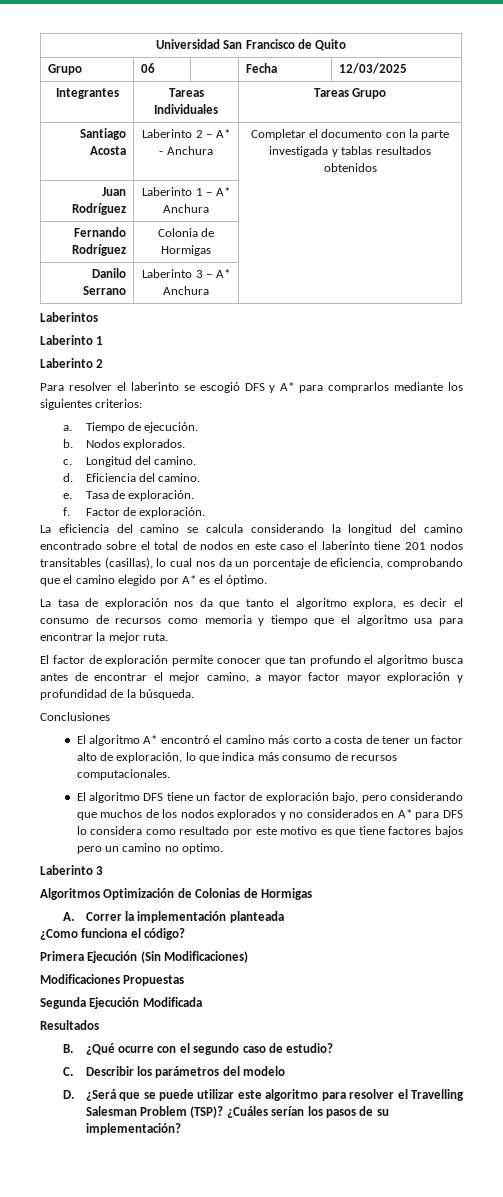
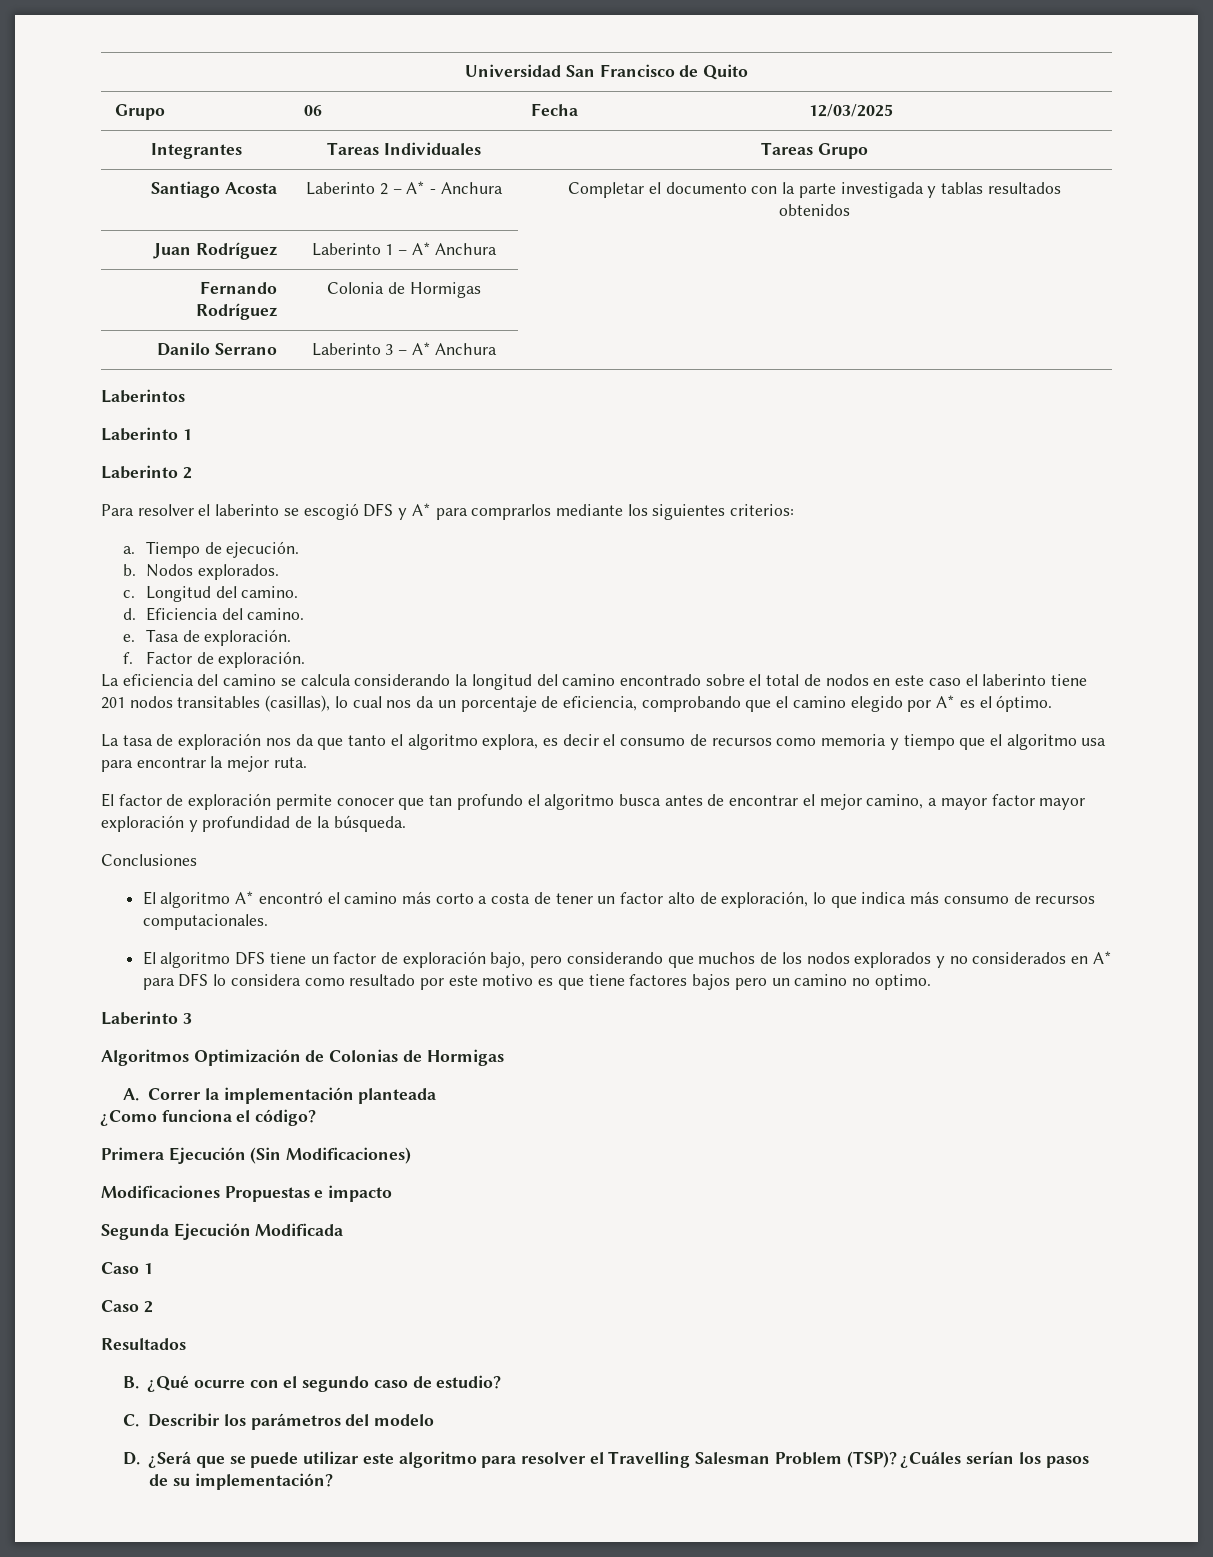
- Modificaciones Propuestas
+ Modificaciones Propuestas e impacto
+ Caso 1
+ Caso 2

